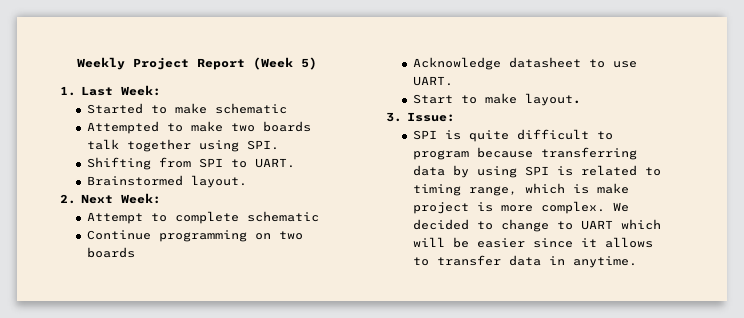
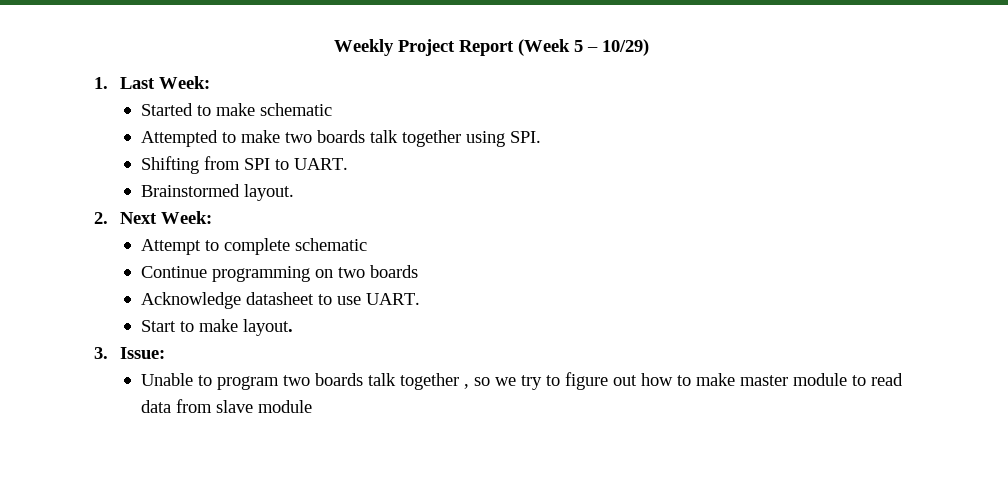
- Weekly Project Report (Week 5)
+ Weekly Project Report (Week 5 – 10/29)
- SPI is quite difficult to program because transferring data by using SPI is related to timing range, which is make project is more complex. We decided to change to UART which will be easier since it allows to transfer data in anytime.
+ Unable to program two boards talk together , so we try to figure out how to make master module to read data from slave module

